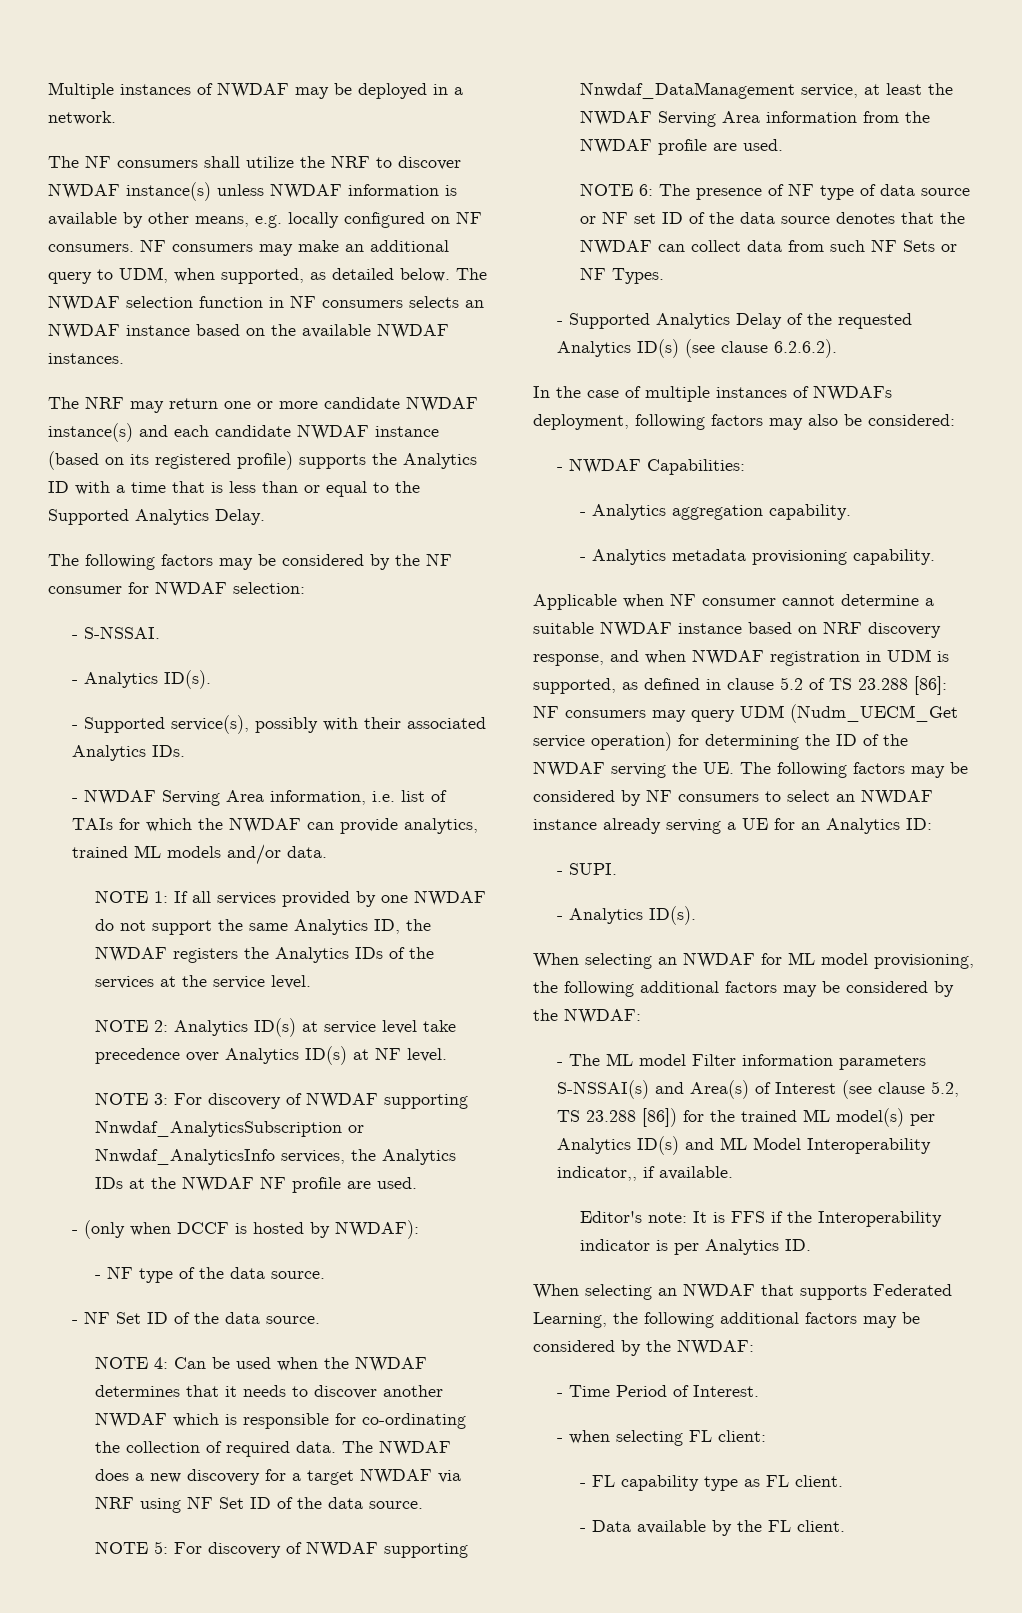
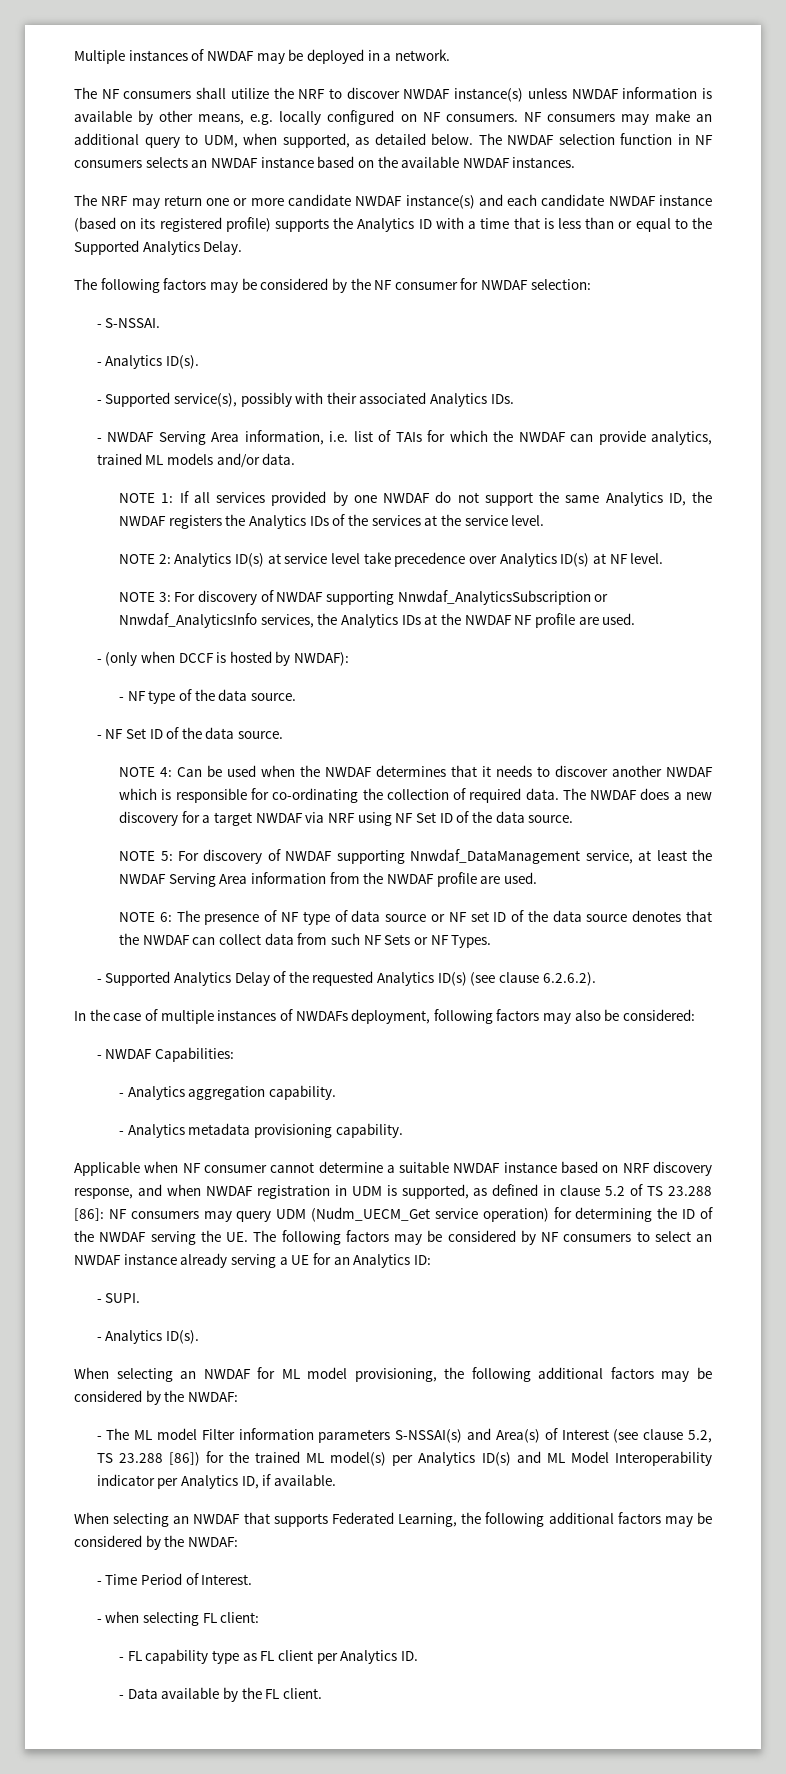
- - The ML model Filter information parameters S-NSSAI(s) and Area(s) of Interest (see clause 5.2, TS 23.288 [86]) for the trained ML model(s) per Analytics ID(s) and ML Model Interoperability indicator,, if available.
- Editor's note: It is FFS if the Interoperability indicator is per Analytics ID.
+ - The ML model Filter information parameters S-NSSAI(s) and Area(s) of Interest (see clause 5.2, TS 23.288 [86]) for the trained ML model(s) per Analytics ID(s) and ML Model Interoperability indicator per Analytics ID, if available.
- - FL capability type as FL client.
+ - FL capability type as FL client per Analytics ID.

